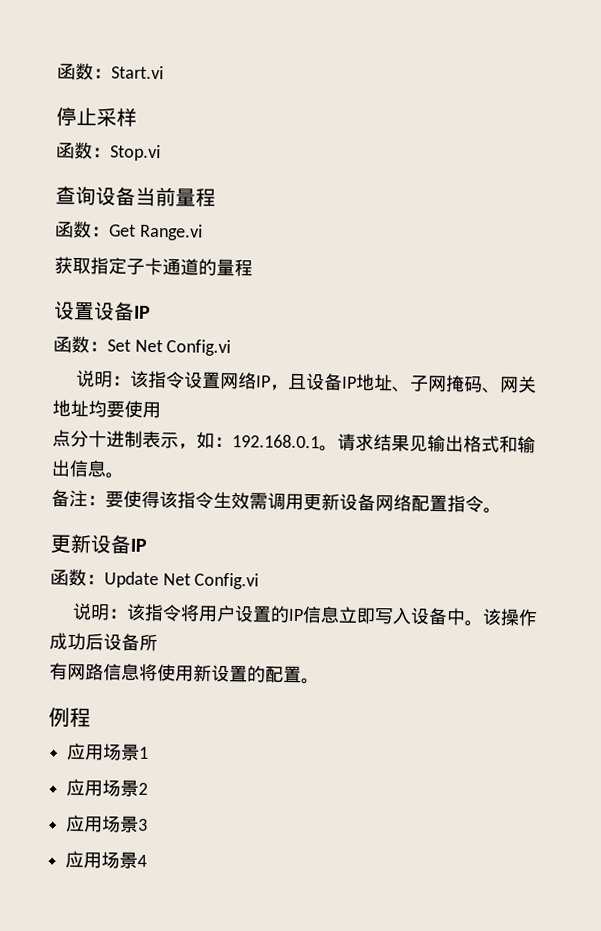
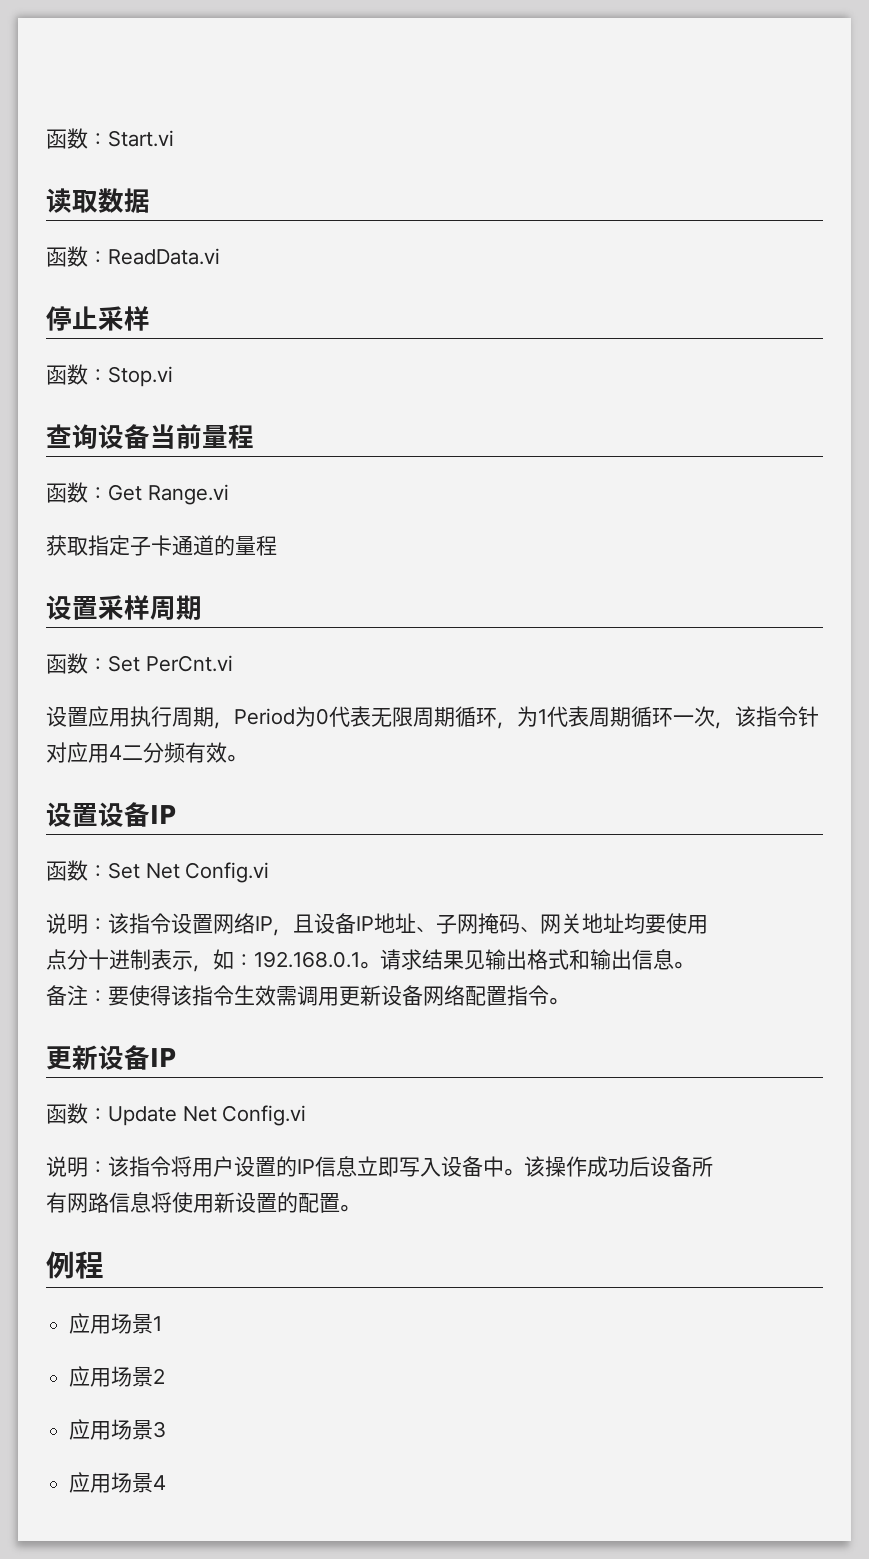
+ 读取数据
+ 函数：ReadData.vi
+ 设置采样周期
+ 函数：Set PerCnt.vi
+ 设置应用执行周期，Period为0代表无限周期循环，为1代表周期循环一次，该指令针对应用4二分频有效。

